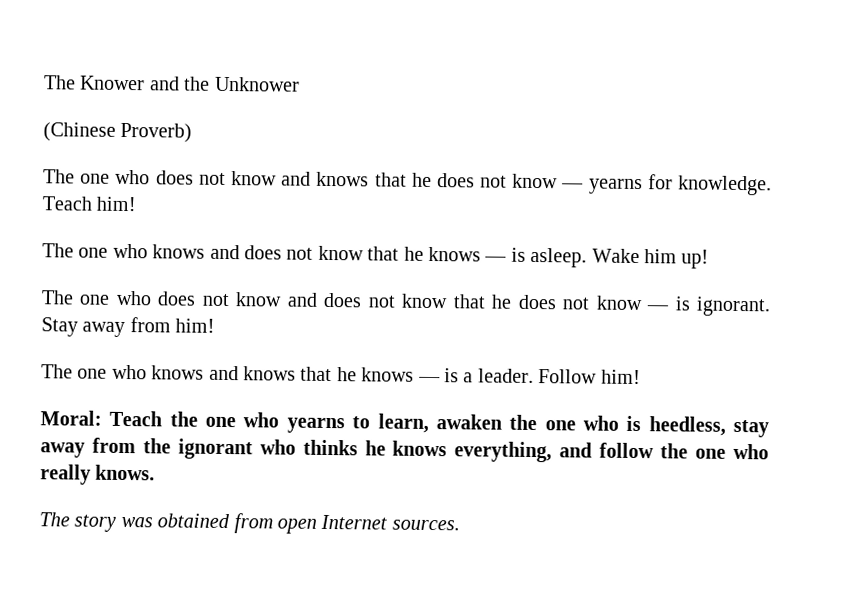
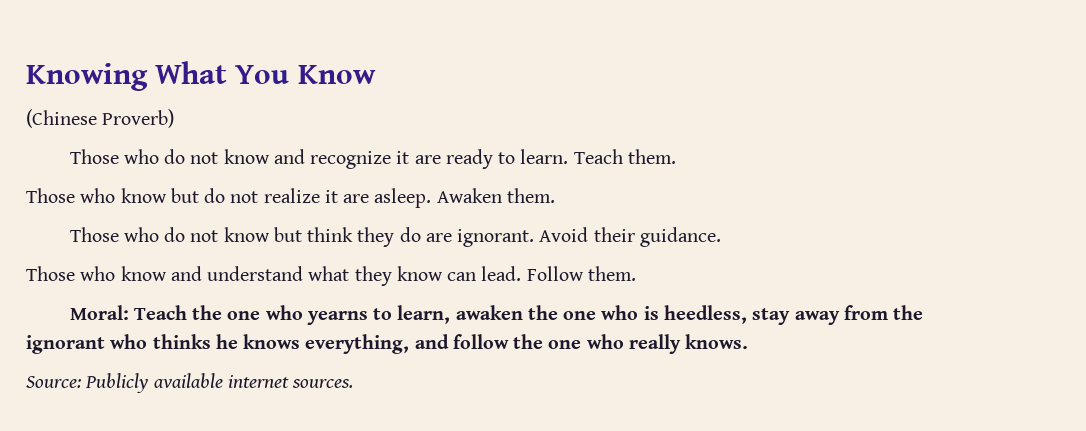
- The Knower and the Unknower
+ Knowing What You Know
  (Chinese Proverb)
- The one who does not know and knows that he does not know — yearns for knowledge. Teach him!
- The one who knows and does not know that he knows — is asleep. Wake him up!
- The one who does not know and does not know that he does not know — is ignorant. Stay away from him!
- The one who knows and knows that he knows — is a leader. Follow him!
+ Those who do not know and recognize it are ready to learn. Teach them.
+ Those who know but do not realize it are asleep. Awaken them.
+ Those who do not know but think they do are ignorant. Avoid their guidance.
+ Those who know and understand what they know can lead. Follow them.
- The story was obtained from open Internet sources.
+ Source: Publicly available internet sources.

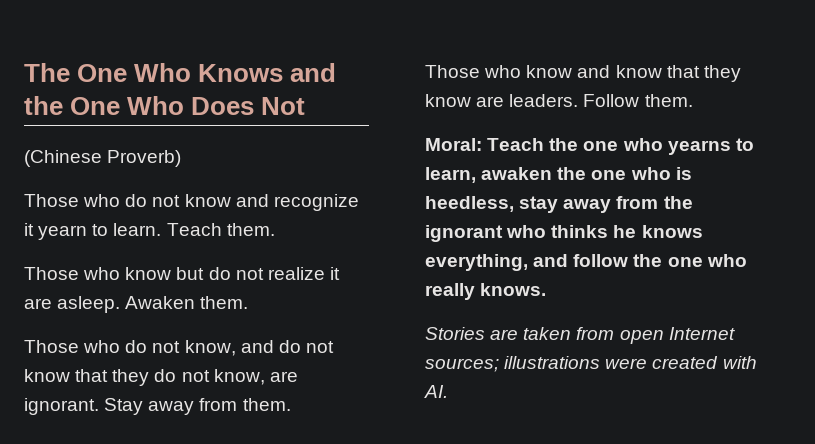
- Knowing What You Know
+ The One Who Knows and the One Who Does Not
- Those who do not know and recognize it are ready to learn.
+ Those who do not know and recognize it yearn to learn.
- Those who do not know but think they do are ignorant. Avoid their guidance.
- Those who know and understand what they know can lead.
+ Those who do not know, and do not know that they do not know, are ignorant. Stay away from them.
+ Those who know and know that they know are leaders.
- Source: Publicly available internet sources.
+ Stories are taken from open Internet sources; illustrations were created with AI.

